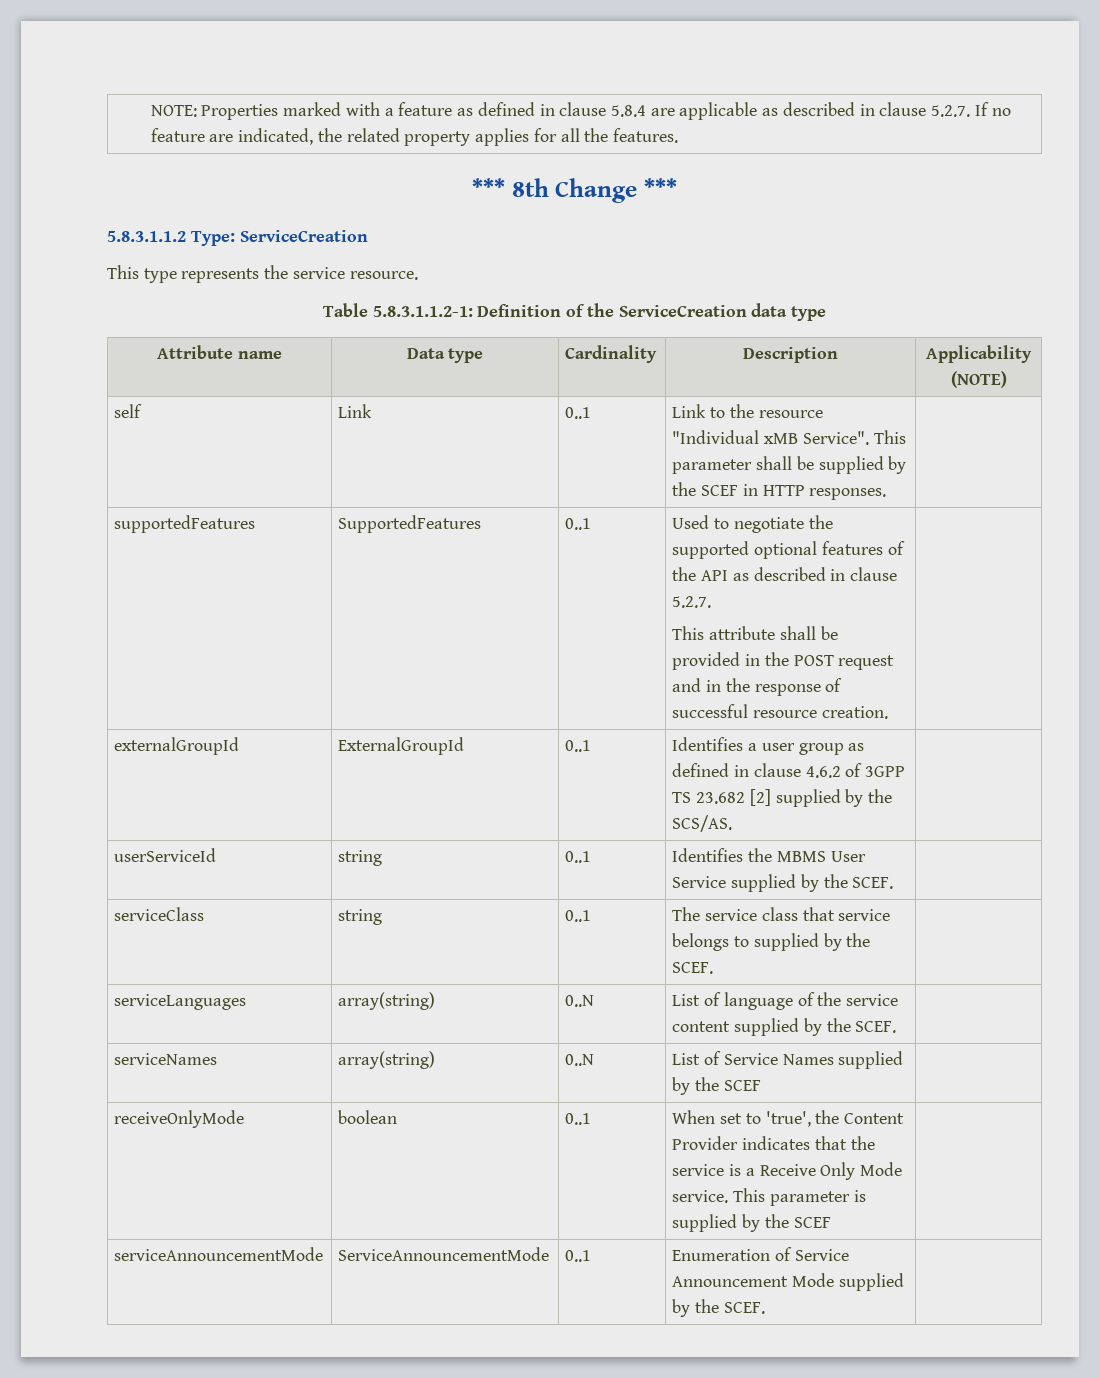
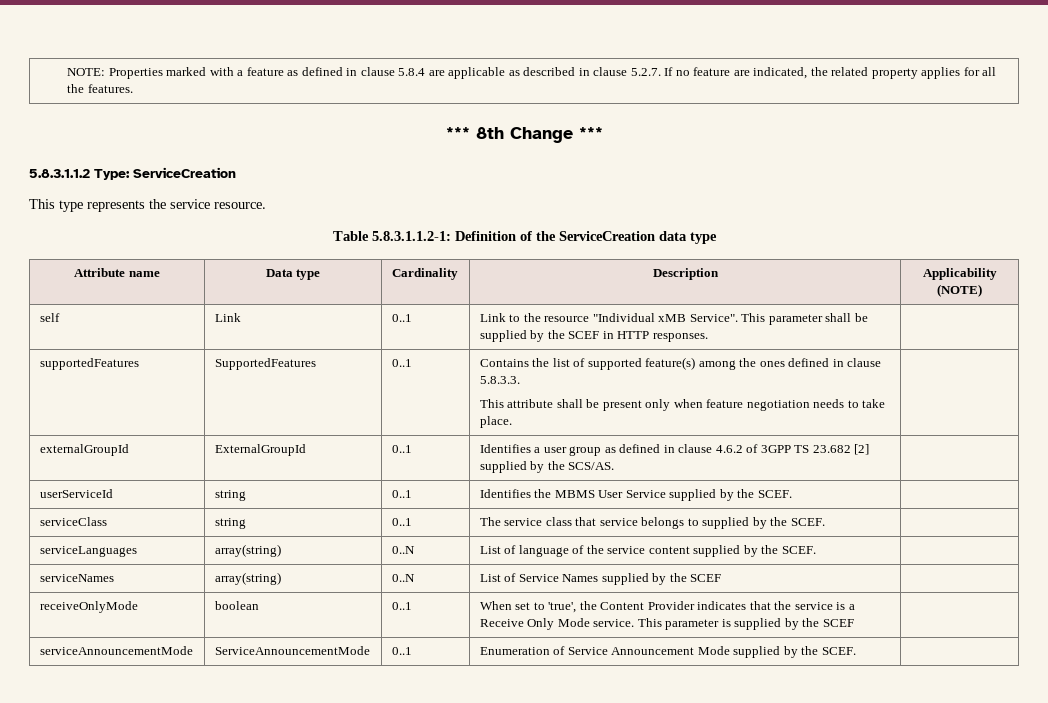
- supportedFeatures | SupportedFeatures | 0..1 | Used to negotiate the supported optional features of the API as described in clause 5.2.7.
- This attribute shall be provided in the POST request and in the response of successful resource creation. |
+ supportedFeatures | SupportedFeatures | 0..1 | Contains the list of supported feature(s) among the ones defined in clause 5.8.3.3.
+ This attribute shall be present only when feature negotiation needs to take place. |

